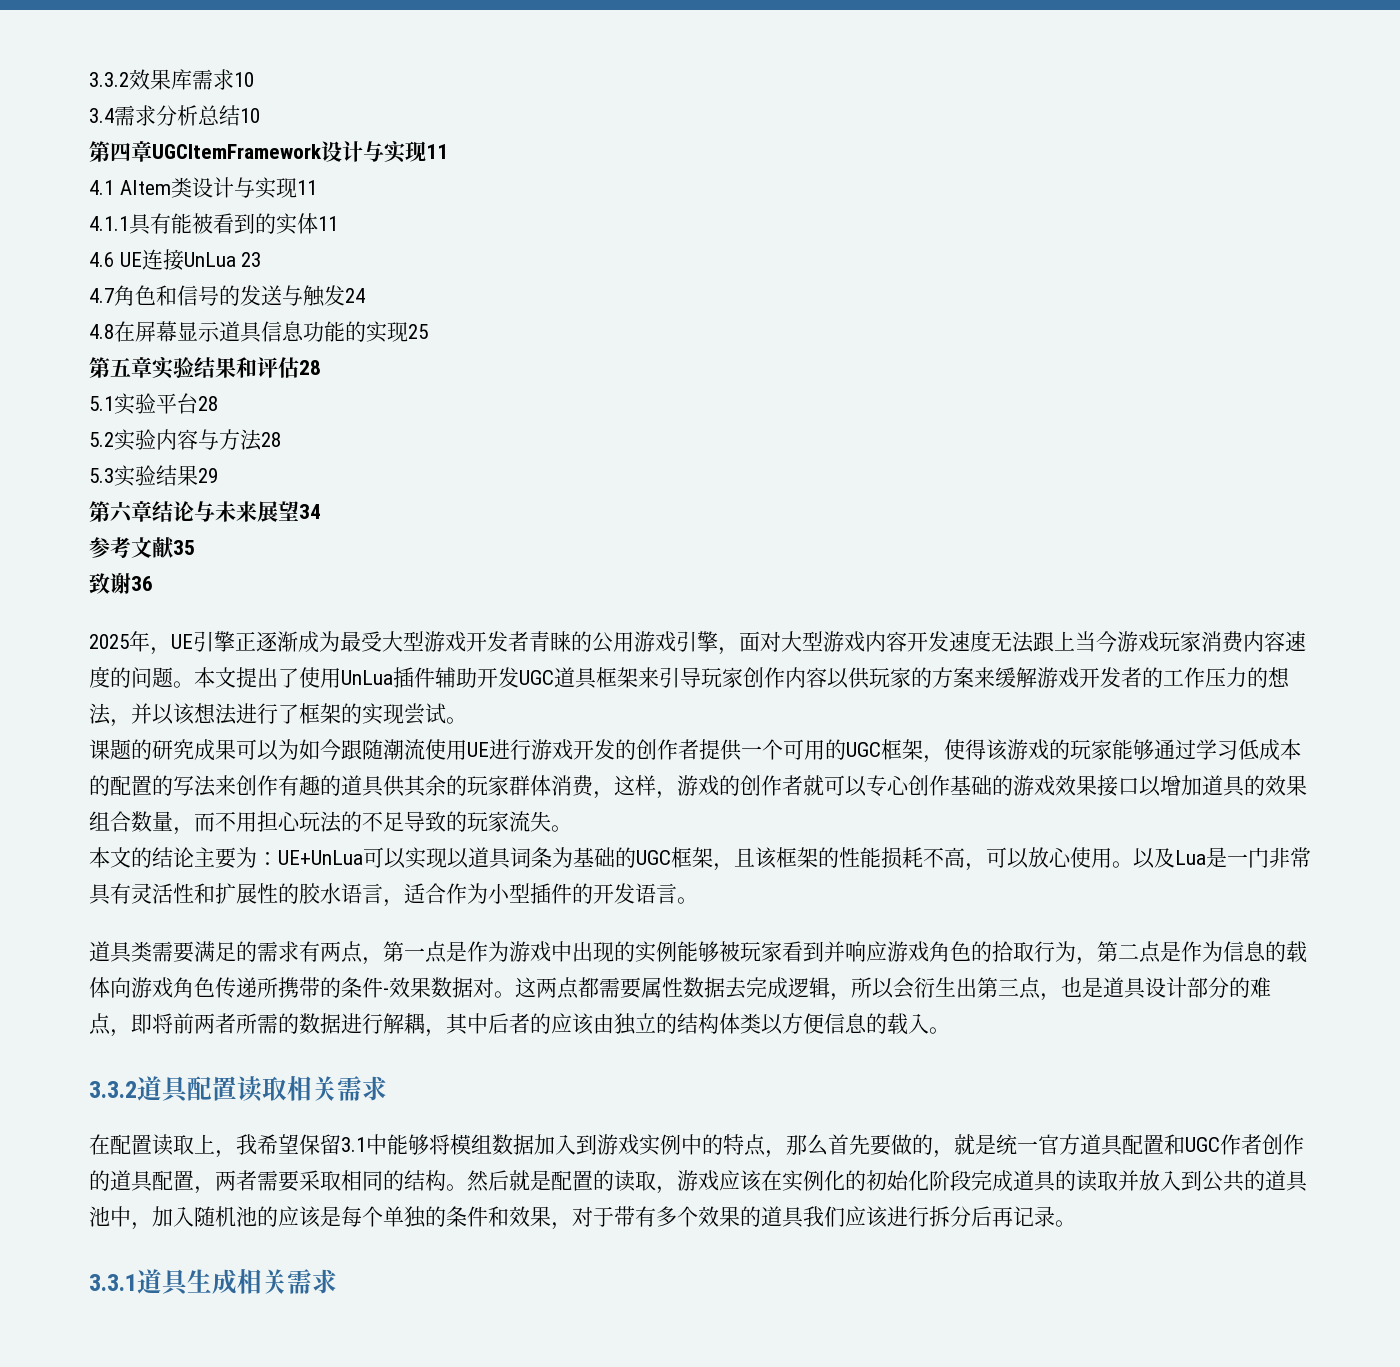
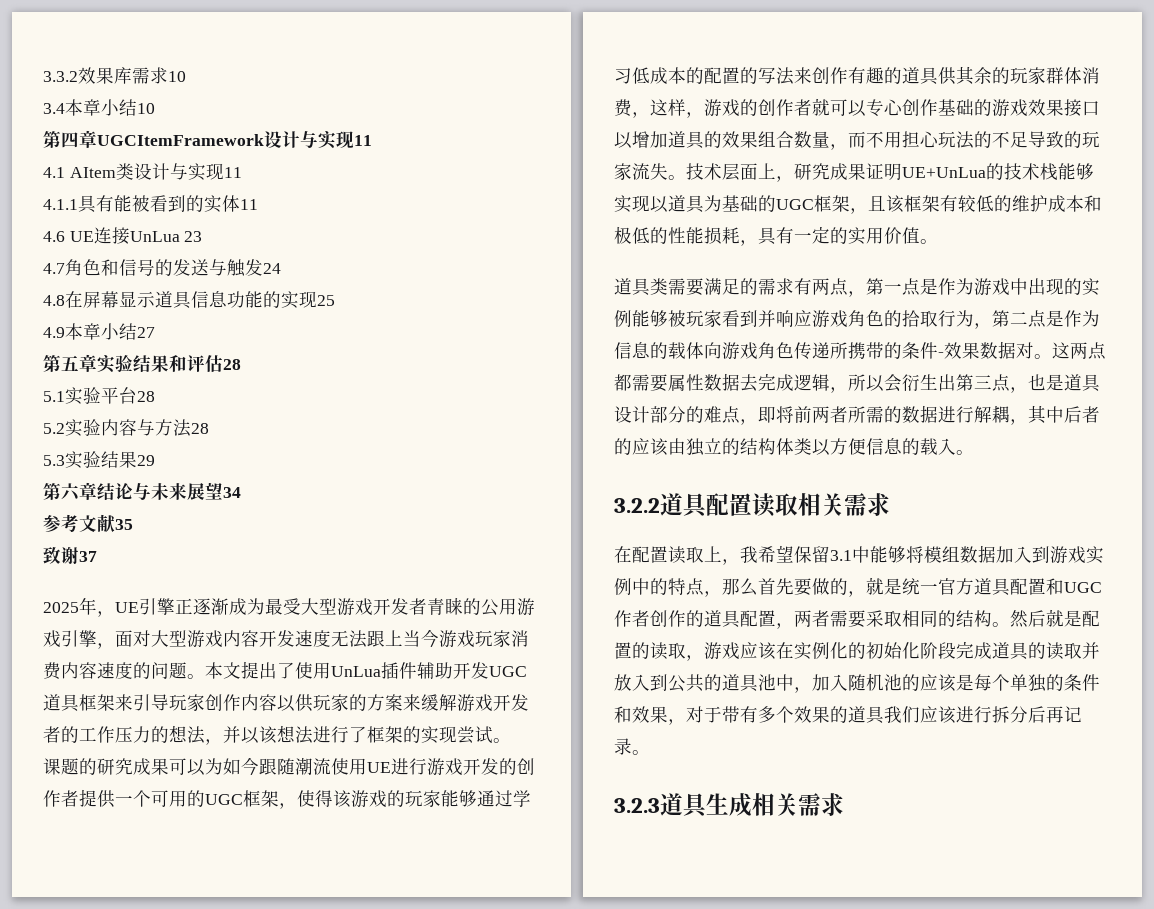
- 3.4需求分析总结10
+ 3.4本章小结10
+ 4.9本章小结27
- 致谢36
+ 致谢37
- 课题的研究成果可以为如今跟随潮流使用UE进行游戏开发的创作者提供一个可用的UGC框架，使得该游戏的玩家能够通过学习低成本的配置的写法来创作有趣的道具供其余的玩家群体消费，这样，游戏的创作者就可以专心创作基础的游戏效果接口以增加道具的效果组合数量，而不用担心玩法的不足导致的玩家流失。
- 本文的结论主要为：UE+UnLua可以实现以道具词条为基础的UGC框架，且该框架的性能损耗不高，可以放心使用。以及Lua是一门非常具有灵活性和扩展性的胶水语言，适合作为小型插件的开发语言。
+ 课题的研究成果可以为如今跟随潮流使用UE进行游戏开发的创作者提供一个可用的UGC框架，使得该游戏的玩家能够通过学习低成本的配置的写法来创作有趣的道具供其余的玩家群体消费，这样，游戏的创作者就可以专心创作基础的游戏效果接口以增加道具的效果组合数量，而不用担心玩法的不足导致的玩家流失。技术层面上，研究成果证明UE+UnLua的技术栈能够实现以道具为基础的UGC框架，且该框架有较低的维护成本和极低的性能损耗，具有一定的实用价值。
- 3.3.2道具配置读取相关需求
+ 3.2.2道具配置读取相关需求
- 3.3.1道具生成相关需求
+ 3.2.3道具生成相关需求

